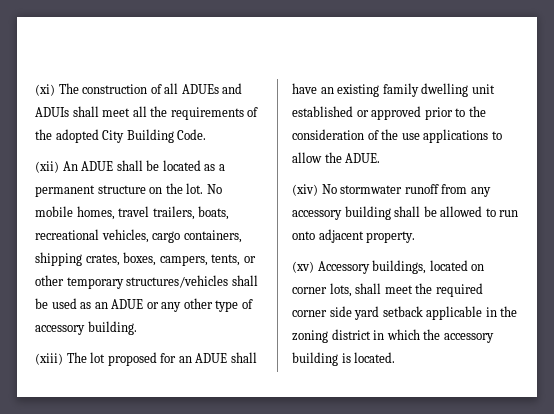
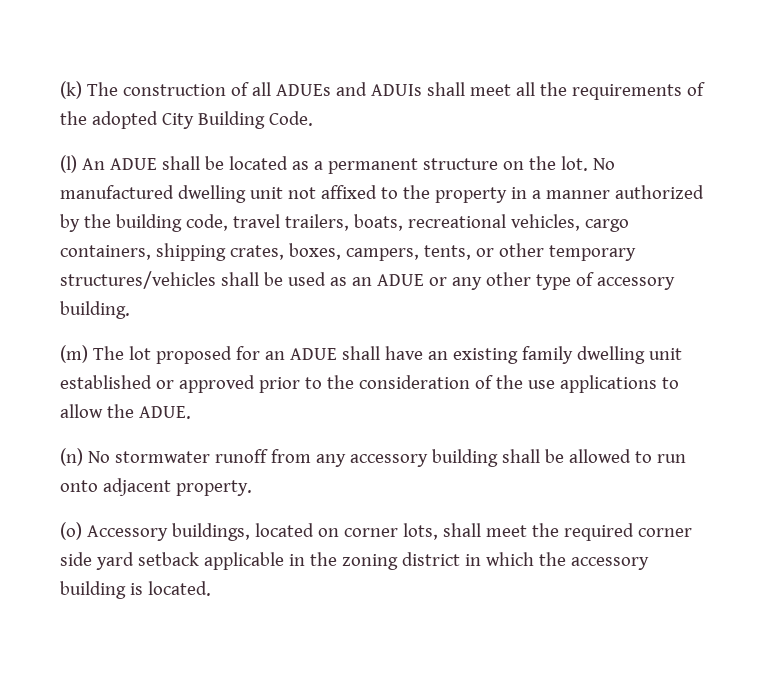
- (xi) The construction of all ADUEs and ADUIs shall meet all the requirements of the adopted City Building Code.
+ (k) The construction of all ADUEs and ADUIs shall meet all the requirements of the adopted City Building Code.
- (xii) An ADUE shall be located as a permanent structure on the lot.
+ (l) An ADUE shall be located as a permanent structure on the lot.
- No mobile homes, travel trailers, boats, recreational vehicles, cargo containers, shipping crates, boxes, campers, tents, or other temporary structures/vehicles shall be used as an ADUE or any other type of accessory building.
+ No manufactured dwelling unit not affixed to the property in a manner authorized by the building code, travel trailers, boats, recreational vehicles, cargo containers, shipping crates, boxes, campers, tents, or other temporary structures/vehicles shall be used as an ADUE or any other type of accessory building.
- (xiii) The lot proposed for an ADUE shall have an existing family dwelling unit established or approved prior to the consideration of the use applications to allow the ADUE.
+ (m) The lot proposed for an ADUE shall have an existing family dwelling unit established or approved prior to the consideration of the use applications to allow the ADUE.
- (xiv) No stormwater runoff from any accessory building shall be allowed to run onto adjacent property.
+ (n) No stormwater runoff from any accessory building shall be allowed to run onto adjacent property.
- (xv) Accessory buildings, located on corner lots, shall meet the required corner side yard setback applicable in the zoning district in which the accessory building is located.
+ (o) Accessory buildings, located on corner lots, shall meet the required corner side yard setback applicable in the zoning district in which the accessory building is located.

